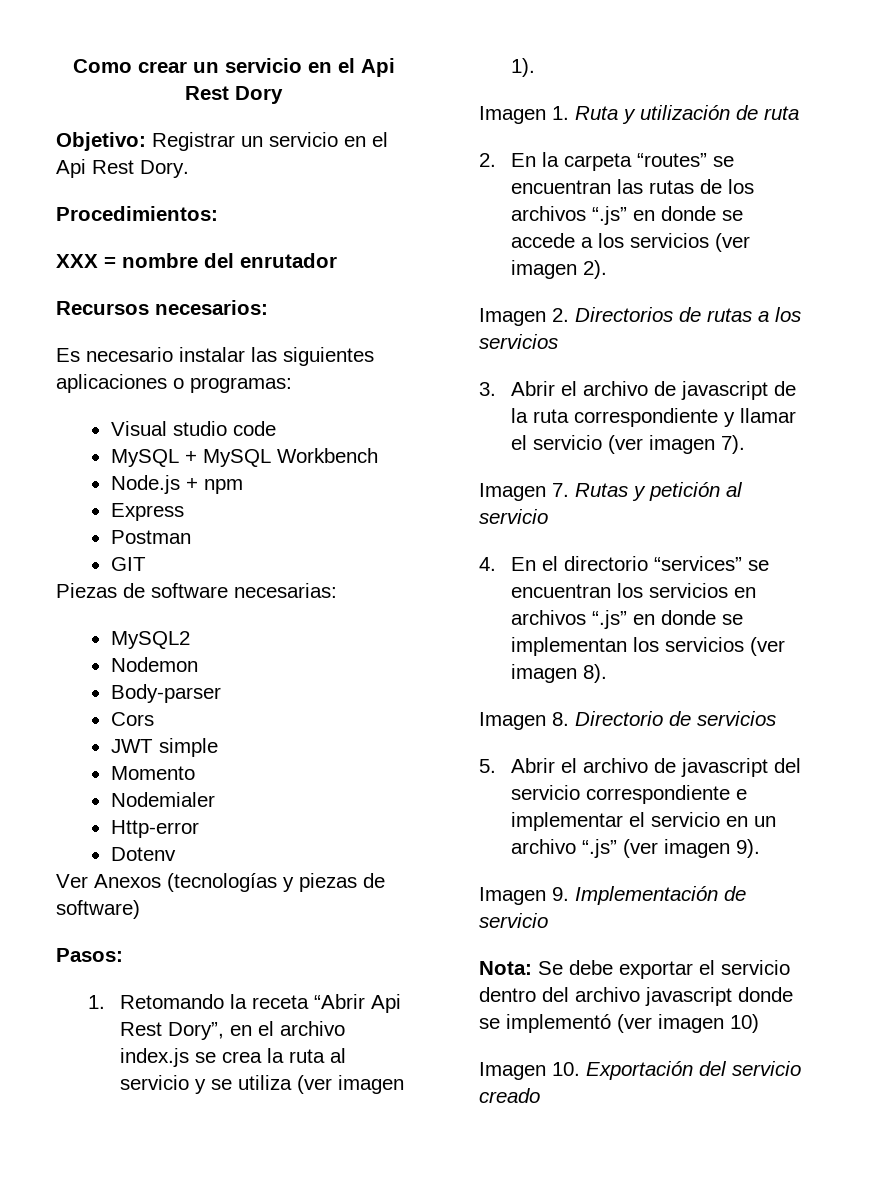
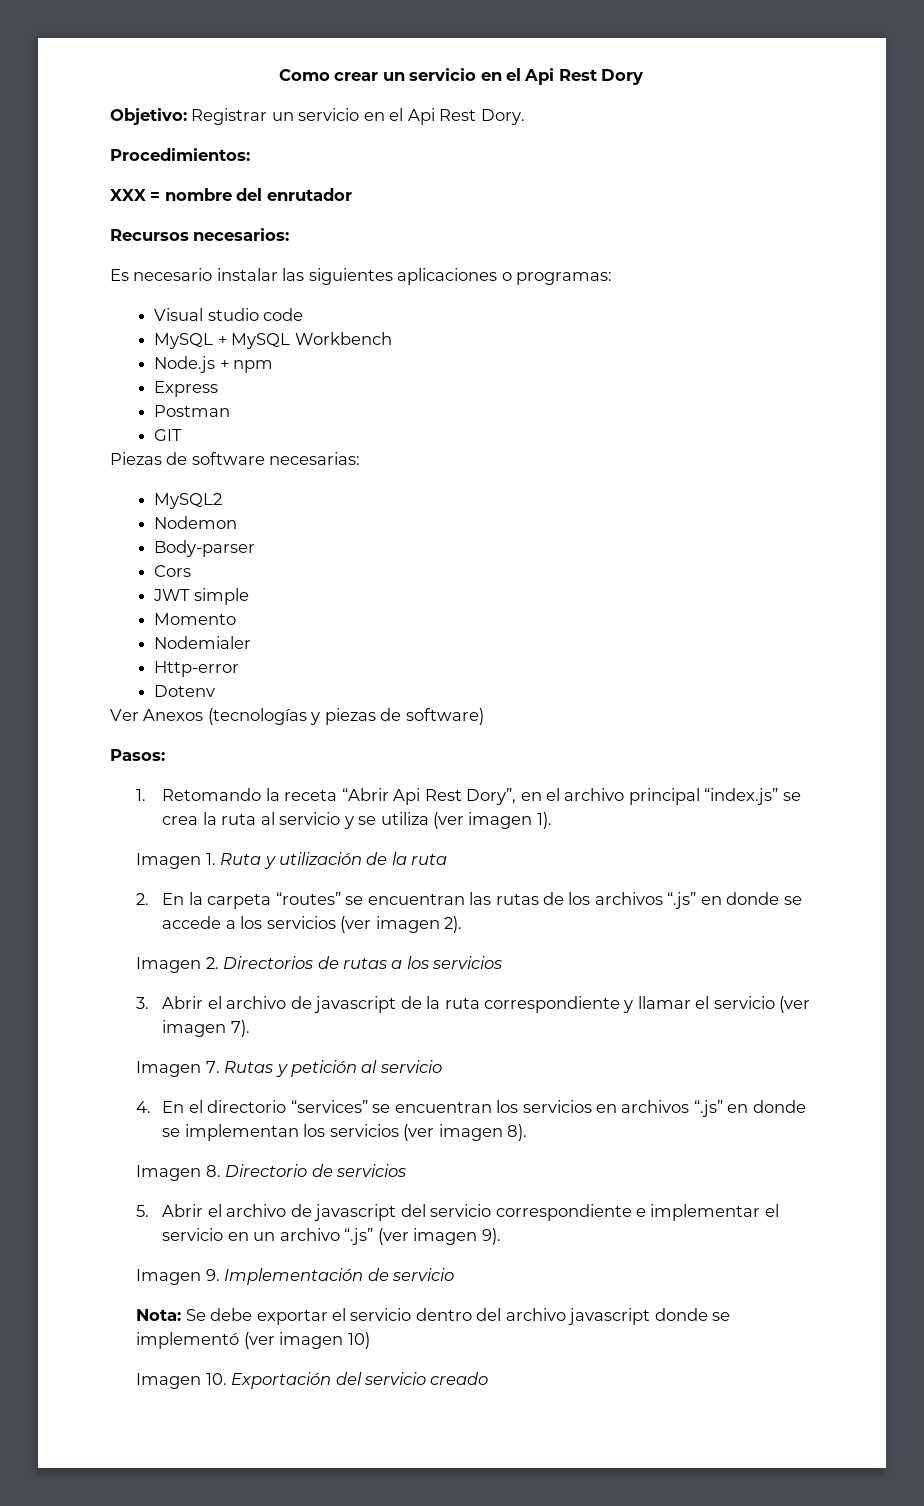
- 1. Retomando la receta “Abrir Api Rest Dory”, en el archivo index.js se crea la ruta al servicio y se utiliza (ver imagen 1).
+ 1. Retomando la receta “Abrir Api Rest Dory”, en el archivo principal “index.js” se crea la ruta al servicio y se utiliza (ver imagen 1).
- Imagen 1. Ruta y utilización de ruta
+ Imagen 1. Ruta y utilización de la ruta

